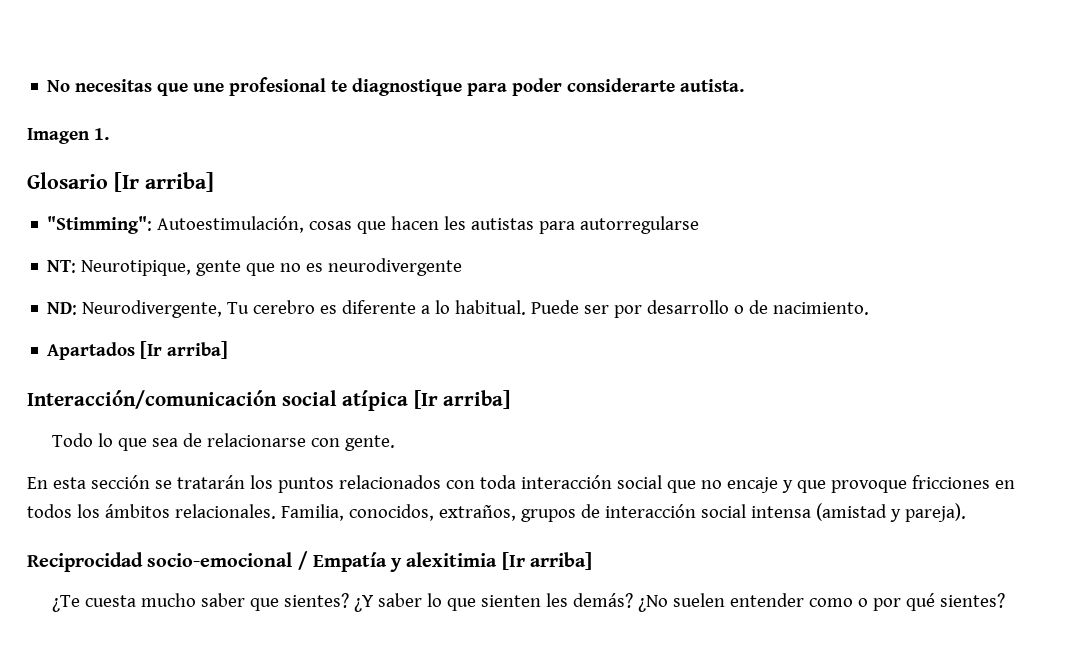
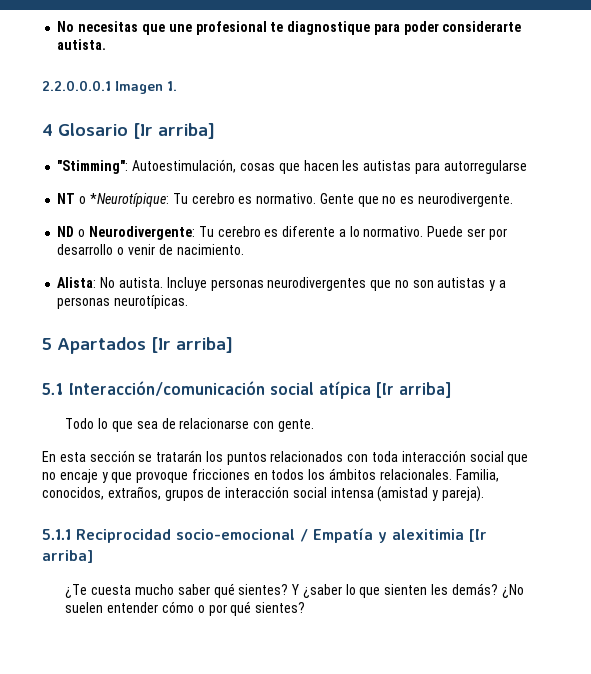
- Imagen 1.
+ 2.2.0.0.0.1 Imagen 1.
- Glosario [Ir arriba]
+ 4 Glosario [Ir arriba]
- NT: Neurotipique, gente que no es neurodivergente
- ND: Neurodivergente, Tu cerebro es diferente a lo habitual.
+ NT o *Neurotípique: Tu cerebro es normativo. Gente que no es neurodivergente.
+ ND o Neurodivergente: Tu cerebro es diferente a lo normativo.
- Puede ser por desarrollo o de nacimiento.
+ Puede ser por desarrollo o venir de nacimiento.
- Apartados [Ir arriba]
+ Alista: No autista. Incluye personas neurodivergentes que no son autistas y a personas neurotípicas.
+ 5 Apartados [Ir arriba]
- Interacción/comunicación social atípica [Ir arriba]
+ 5.1 Interacción/comunicación social atípica [Ir arriba]
- Reciprocidad socio-emocional / Empatía y alexitimia [Ir arriba]
+ 5.1.1 Reciprocidad socio-emocional / Empatía y alexitimia [Ir arriba]
- ¿Te cuesta mucho saber que sientes? ¿Y saber lo que sienten les demás?
+ ¿Te cuesta mucho saber qué sientes? Y ¿saber lo que sienten les demás?
- ¿No suelen entender como o por qué sientes?
+ ¿No suelen entender cómo o por qué sientes?

